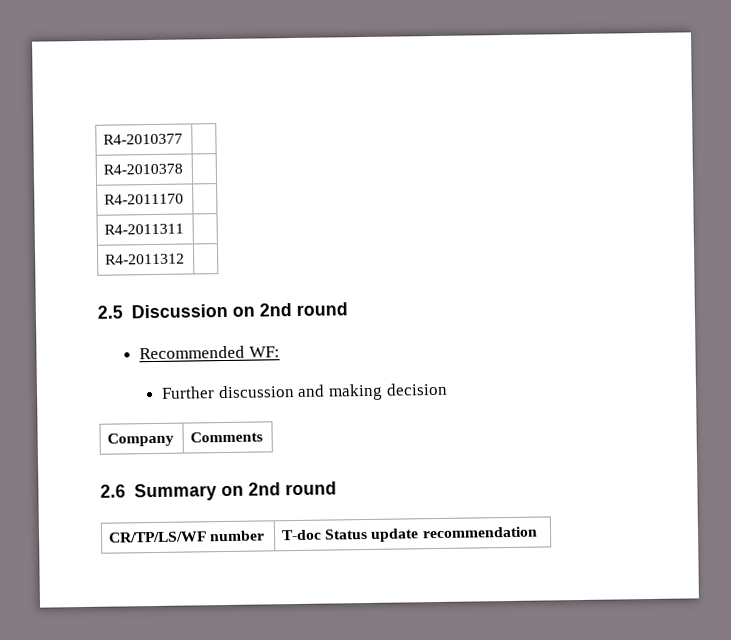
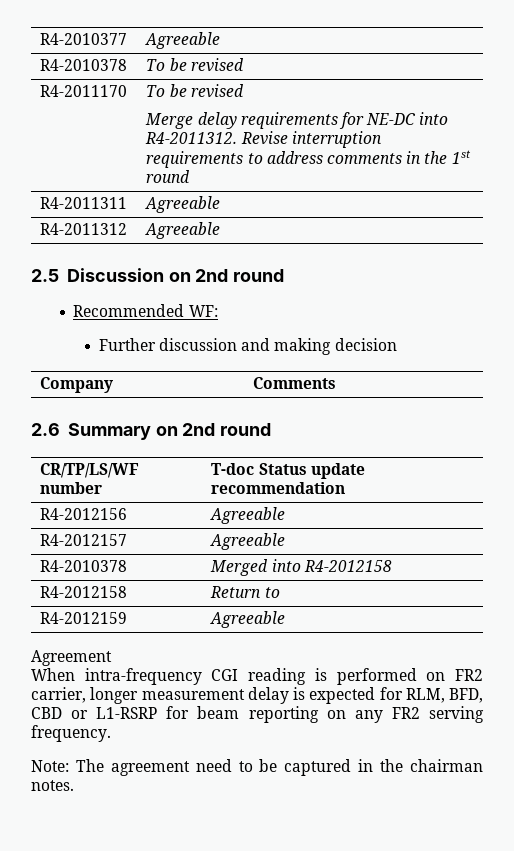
- R4-2010377 |
- R4-2010378 |
- R4-2011170 |
+ R4-2010377 | Agreeable
+ R4-2010378 | To be revised
+ R4-2011170 | To be revised
+ Merge delay requirements for NE-DC into R4-2011312. Revise interruption requirements to address comments in the 1st round
- R4-2011311 |
+ R4-2011311 | Agreeable
- R4-2011312 |
+ R4-2011312 | Agreeable
+ R4-2012156 | Agreeable
+ R4-2012157 | Agreeable
+ R4-2010378 | Merged into R4-2012158
+ R4-2012158 | Return to
+ R4-2012159 | Agreeable
+ Agreement
+ When intra-frequency CGI reading is performed on FR2 carrier, longer measurement delay is expected for RLM, BFD, CBD or L1-RSRP for beam reporting on any FR2 serving frequency.
+ Note: The agreement need to be captured in the chairman notes.

